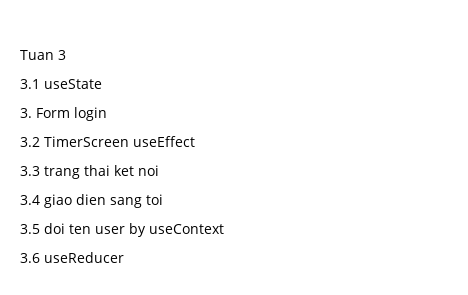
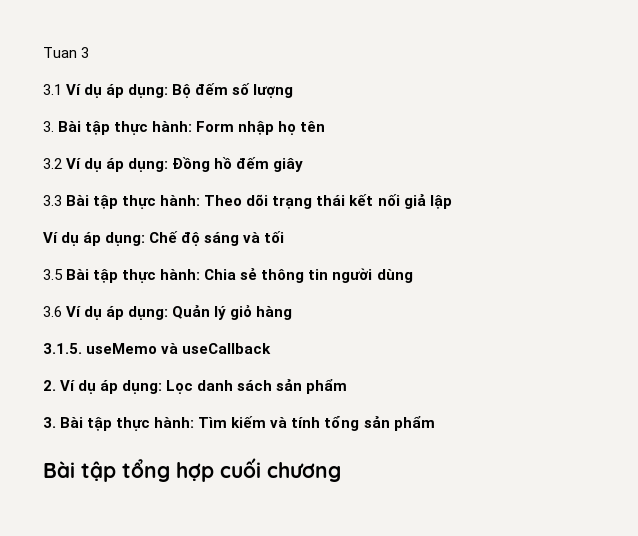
- 3.1 useState
- 3. Form login
- 3.2 TimerScreen useEffect
- 3.3 trang thai ket noi
- 3.4 giao dien sang toi
- 3.5 doi ten user by useContext
- 3.6 useReducer
+ 3.1 Ví dụ áp dụng: Bộ đếm số lượng
+ 3. Bài tập thực hành: Form nhập họ tên
+ 3.2 Ví dụ áp dụng: Đồng hồ đếm giây
+ 3.3 Bài tập thực hành: Theo dõi trạng thái kết nối giả lập
+ Ví dụ áp dụng: Chế độ sáng và tối
+ 3.5 Bài tập thực hành: Chia sẻ thông tin người dùng
+ 3.6 Ví dụ áp dụng: Quản lý giỏ hàng
+ 3.1.5. useMemo và useCallback
+ 2. Ví dụ áp dụng: Lọc danh sách sản phẩm
+ 3. Bài tập thực hành: Tìm kiếm và tính tổng sản phẩm
+ Bài tập tổng hợp cuối chương

